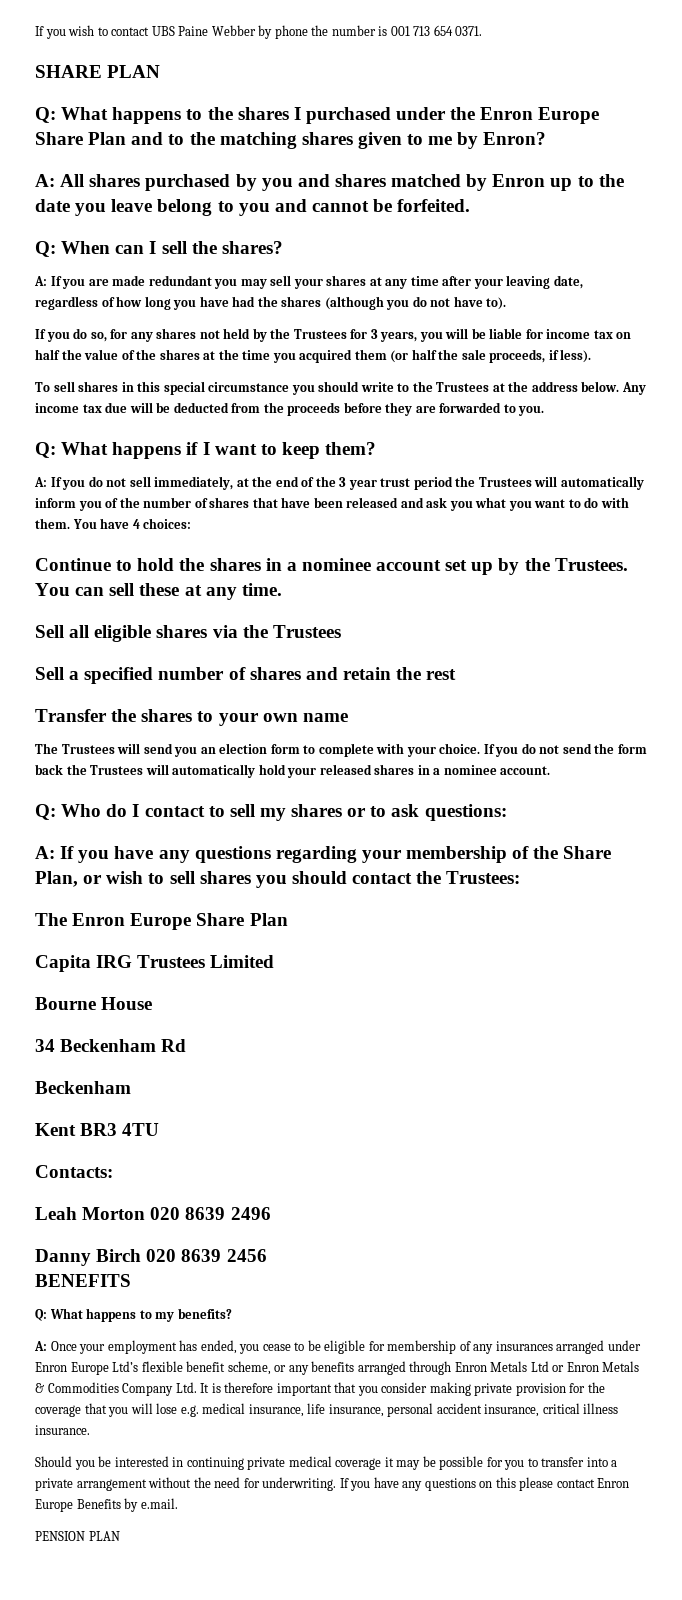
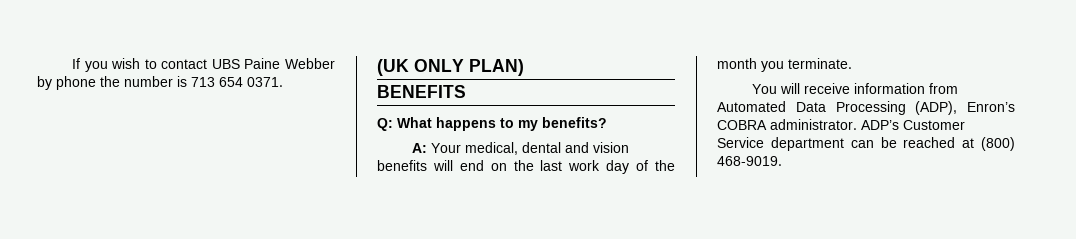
- If you wish to contact UBS Paine Webber by phone the number is 001 713 654 0371.
+ If you wish to contact UBS Paine Webber by phone the number is 713 654 0371.
- SHARE PLAN
- Q: What happens to the shares I purchased under the Enron Europe Share Plan and to the matching shares given to me by Enron?
- A: All shares purchased by you and shares matched by Enron up to the date you leave belong to you and cannot be forfeited.
- Q: When can I sell the shares?
- A: If you are made redundant you may sell your shares at any time after your leaving date, regardless of how long you have had the shares (although you do not have to).
- If you do so, for any shares not held by the Trustees for 3 years, you will be liable for income tax on half the value of the shares at the time you acquired them (or half the sale proceeds, if less).
- To sell shares in this special circumstance you should write to the Trustees at the address below. Any income tax due will be deducted from the proceeds before they are forwarded to you.
- Q: What happens if I want to keep them?
- A: If you do not sell immediately, at the end of the 3 year trust period the Trustees will automatically inform you of the number of shares that have been released and ask you what you want to do with them. You have 4 choices:
- Continue to hold the shares in a nominee account set up by the Trustees. You can sell these at any time.
- Sell all eligible shares via the Trustees
- Sell a specified number of shares and retain the rest
- Transfer the shares to your own name
- The Trustees will send you an election form to complete with your choice. If you do not send the form back the Trustees will automatically hold your released shares in a nominee account.
- Q: Who do I contact to sell my shares or to ask questions:
- A: If you have any questions regarding your membership of the Share Plan, or wish to sell shares you should contact the Trustees:
- The Enron Europe Share Plan
- Capita IRG Trustees Limited
- Bourne House
- 34 Beckenham Rd
- Beckenham
- Kent BR3 4TU
- Contacts:
- Leah Morton 020 8639 2496
- Danny Birch 020 8639 2456
+ (UK ONLY PLAN)
- A: Once your employment has ended, you cease to be eligible for membership of any insurances arranged under Enron Europe Ltd’s flexible benefit scheme, or any benefits arranged through Enron Metals Ltd or Enron Metals & Commodities Company Ltd. It is therefore important that you consider making private provision for the coverage that you will lose e.g. medical insurance, life insurance, personal accident insurance, critical illness insurance.
- Should you be interested in continuing private medical coverage it may be possible for you to transfer into a private arrangement without the need for underwriting. If you have any questions on this please contact Enron Europe Benefits by e.mail.
- PENSION PLAN
+ A: Your medical, dental and vision benefits will end on the last work day of the month you terminate.
+ You will receive information from Automated Data Processing (ADP), Enron’s COBRA administrator. ADP’s Customer Service department can be reached at (800) 468-9019.

